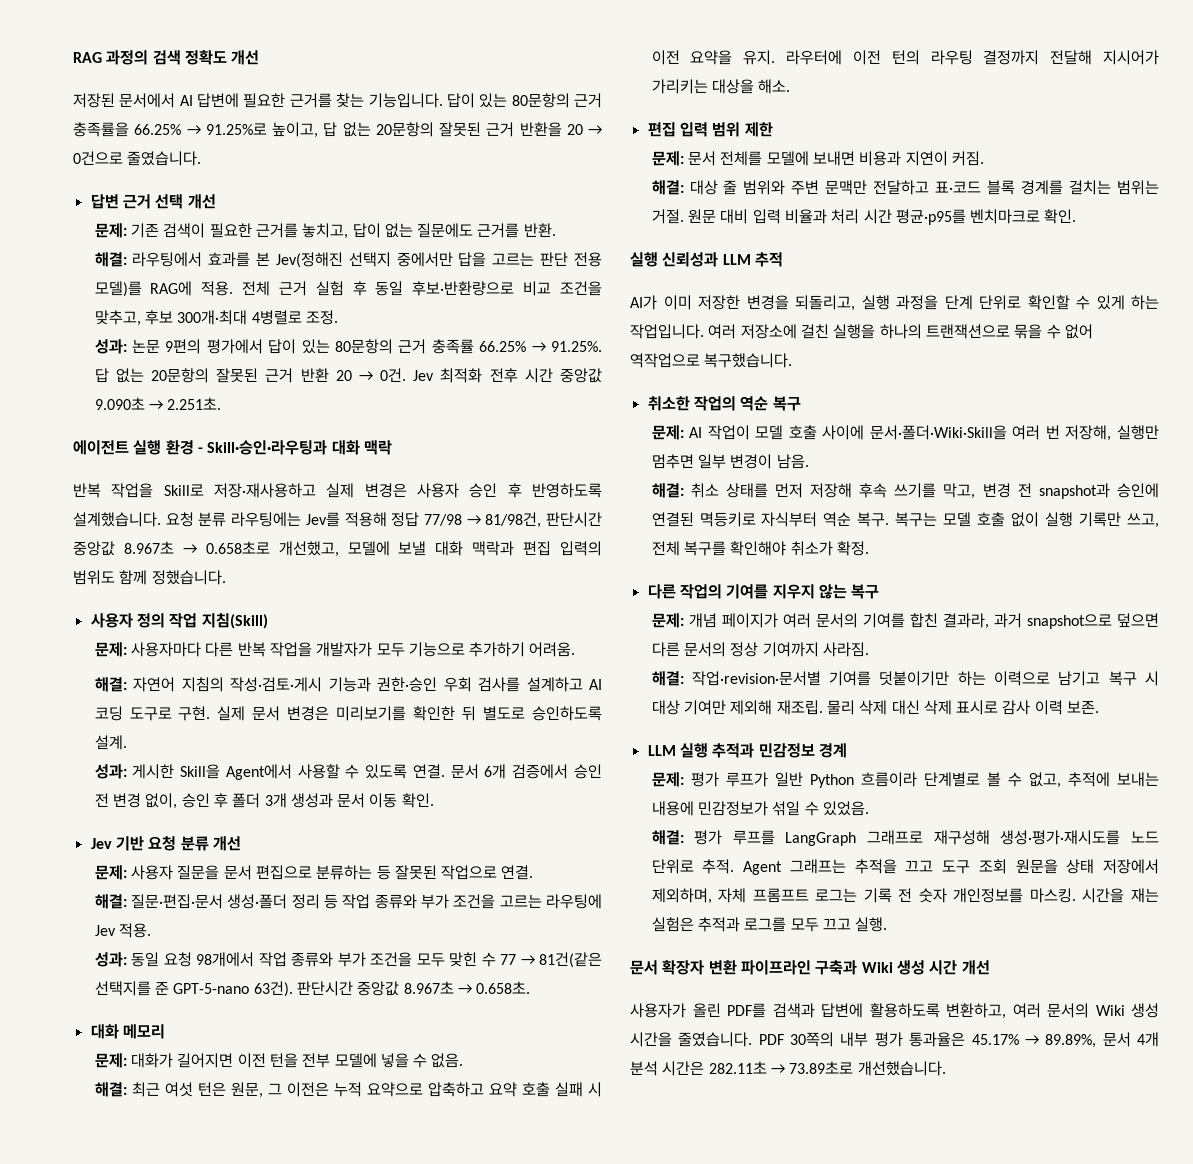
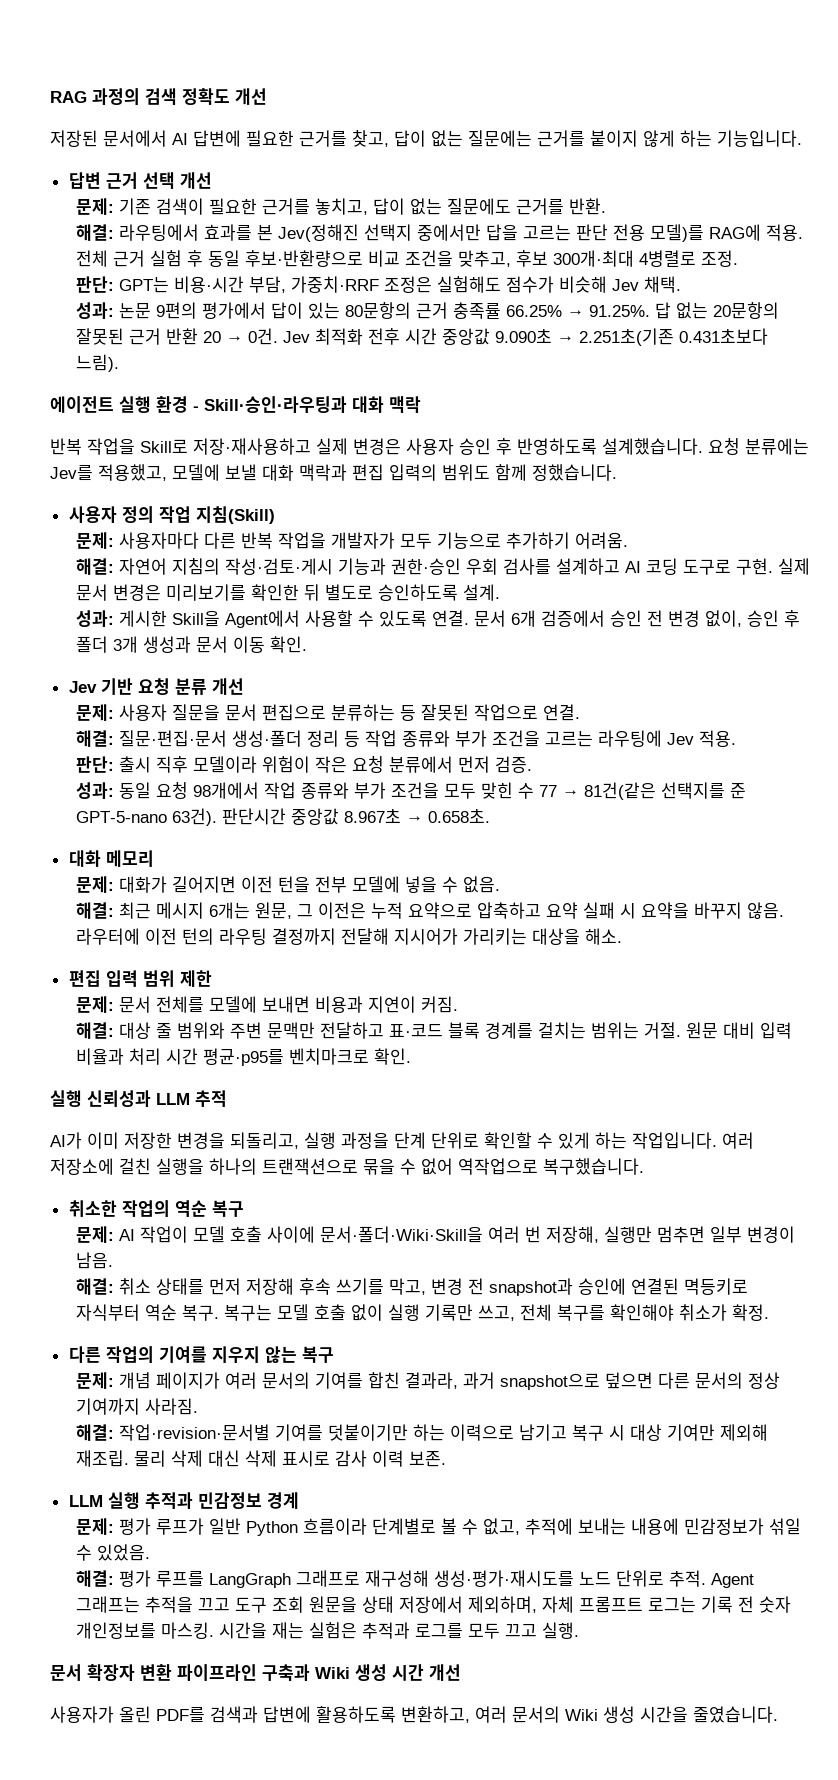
- 저장된 문서에서 AI 답변에 필요한 근거를 찾는 기능입니다. 답이 있는 80문항의 근거 충족률을 66.25% → 91.25%로 높이고, 답 없는 20문항의 잘못된 근거 반환을 20 → 0건으로 줄였습니다.
+ 저장된 문서에서 AI 답변에 필요한 근거를 찾고, 답이 없는 질문에는 근거를 붙이지 않게 하는 기능입니다.
+ 판단: GPT는 비용·시간 부담, 가중치·RRF 조정은 실험해도 점수가 비슷해 Jev 채택.
- Jev 최적화 전후 시간 중앙값 9.090초 → 2.251초.
+ Jev 최적화 전후 시간 중앙값 9.090초 → 2.251초(기존 0.431초보다 느림).
- 요청 분류 라우팅에는 Jev를 적용해 정답 77/98 → 81/98건, 판단시간 중앙값 8.967초 → 0.658초로 개선했고, 모델에 보낼 대화 맥락과 편집 입력의 범위도 함께 정했습니다.
+ 요청 분류에는 Jev를 적용했고, 모델에 보낼 대화 맥락과 편집 입력의 범위도 함께 정했습니다.
+ 판단: 출시 직후 모델이라 위험이 작은 요청 분류에서 먼저 검증.
- 해결: 최근 여섯 턴은 원문, 그 이전은 누적 요약으로 압축하고 요약 호출 실패 시 이전 요약을 유지.
+ 해결: 최근 메시지 6개는 원문, 그 이전은 누적 요약으로 압축하고 요약 실패 시 요약을 바꾸지 않음.
- PDF 30쪽의 내부 평가 통과율은 45.17% → 89.89%, 문서 4개 분석 시간은 282.11초 → 73.89초로 개선했습니다.

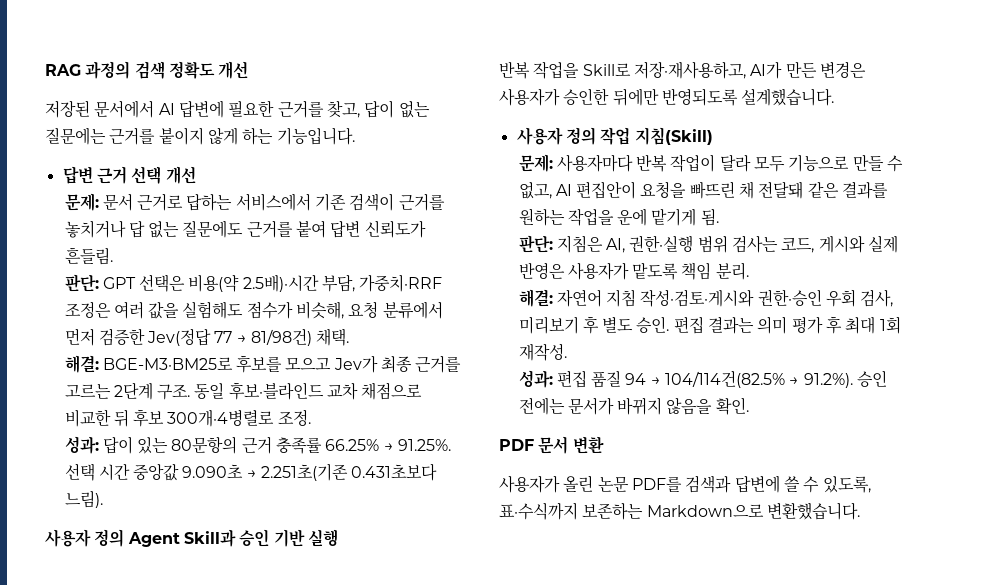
- 문제: 기존 검색이 필요한 근거를 놓치고, 답이 없는 질문에도 근거를 반환.
- 해결: 라우팅에서 효과를 본 Jev(정해진 선택지 중에서만 답을 고르는 판단 전용 모델)를 RAG에 적용. 전체 근거 실험 후 동일 후보·반환량으로 비교 조건을 맞추고, 후보 300개·최대 4병렬로 조정.
- 판단: GPT는 비용·시간 부담, 가중치·RRF 조정은 실험해도 점수가 비슷해 Jev 채택.
- 성과: 논문 9편의 평가에서 답이 있는 80문항의 근거 충족률 66.25% → 91.25%. 답 없는 20문항의 잘못된 근거 반환 20 → 0건. Jev 최적화 전후 시간 중앙값 9.090초 → 2.251초(기존 0.431초보다 느림).
+ 문제: 문서 근거로 답하는 서비스에서 기존 검색이 근거를 놓치거나 답 없는 질문에도 근거를 붙여 답변 신뢰도가 흔들림.
+ 판단: GPT 선택은 비용(약 2.5배)·시간 부담, 가중치·RRF 조정은 여러 값을 실험해도 점수가 비슷해, 요청 분류에서 먼저 검증한 Jev(정답 77 → 81/98건) 채택.
+ 해결: BGE-M3·BM25로 후보를 모으고 Jev가 최종 근거를 고르는 2단계 구조. 동일 후보·블라인드 교차 채점으로 비교한 뒤 후보 300개·4병렬로 조정.
+ 성과: 답이 있는 80문항의 근거 충족률 66.25% → 91.25%. 선택 시간 중앙값 9.090초 → 2.251초(기존 0.431초보다 느림).
- 에이전트 실행 환경 - Skill·승인·라우팅과 대화 맥락
- 반복 작업을 Skill로 저장·재사용하고 실제 변경은 사용자 승인 후 반영하도록 설계했습니다. 요청 분류에는 Jev를 적용했고, 모델에 보낼 대화 맥락과 편집 입력의 범위도 함께 정했습니다.
+ 사용자 정의 Agent Skill과 승인 기반 실행
+ 반복 작업을 Skill로 저장·재사용하고, AI가 만든 변경은 사용자가 승인한 뒤에만 반영되도록 설계했습니다.
- 문제: 사용자마다 다른 반복 작업을 개발자가 모두 기능으로 추가하기 어려움.
- 해결: 자연어 지침의 작성·검토·게시 기능과 권한·승인 우회 검사를 설계하고 AI 코딩 도구로 구현. 실제 문서 변경은 미리보기를 확인한 뒤 별도로 승인하도록 설계.
- 성과: 게시한 Skill을 Agent에서 사용할 수 있도록 연결. 문서 6개 검증에서 승인 전 변경 없이, 승인 후 폴더 3개 생성과 문서 이동 확인.
- Jev 기반 요청 분류 개선
- 문제: 사용자 질문을 문서 편집으로 분류하는 등 잘못된 작업으로 연결.
- 해결: 질문·편집·문서 생성·폴더 정리 등 작업 종류와 부가 조건을 고르는 라우팅에 Jev 적용.
- 판단: 출시 직후 모델이라 위험이 작은 요청 분류에서 먼저 검증.
- 성과: 동일 요청 98개에서 작업 종류와 부가 조건을 모두 맞힌 수 77 → 81건(같은 선택지를 준 GPT-5-nano 63건). 판단시간 중앙값 8.967초 → 0.658초.
- 대화 메모리
- 문제: 대화가 길어지면 이전 턴을 전부 모델에 넣을 수 없음.
- 해결: 최근 메시지 6개는 원문, 그 이전은 누적 요약으로 압축하고 요약 실패 시 요약을 바꾸지 않음. 라우터에 이전 턴의 라우팅 결정까지 전달해 지시어가 가리키는 대상을 해소.
- 편집 입력 범위 제한
- 문제: 문서 전체를 모델에 보내면 비용과 지연이 커짐.
- 해결: 대상 줄 범위와 주변 문맥만 전달하고 표·코드 블록 경계를 걸치는 범위는 거절. 원문 대비 입력 비율과 처리 시간 평균·p95를 벤치마크로 확인.
- 실행 신뢰성과 LLM 추적
- AI가 이미 저장한 변경을 되돌리고, 실행 과정을 단계 단위로 확인할 수 있게 하는 작업입니다. 여러 저장소에 걸친 실행을 하나의 트랜잭션으로 묶을 수 없어 역작업으로 복구했습니다.
- 취소한 작업의 역순 복구
- 문제: AI 작업이 모델 호출 사이에 문서·폴더·Wiki·Skill을 여러 번 저장해, 실행만 멈추면 일부 변경이 남음.
- 해결: 취소 상태를 먼저 저장해 후속 쓰기를 막고, 변경 전 snapshot과 승인에 연결된 멱등키로 자식부터 역순 복구. 복구는 모델 호출 없이 실행 기록만 쓰고, 전체 복구를 확인해야 취소가 확정.
- 다른 작업의 기여를 지우지 않는 복구
- 문제: 개념 페이지가 여러 문서의 기여를 합친 결과라, 과거 snapshot으로 덮으면 다른 문서의 정상 기여까지 사라짐.
- 해결: 작업·revision·문서별 기여를 덧붙이기만 하는 이력으로 남기고 복구 시 대상 기여만 제외해 재조립. 물리 삭제 대신 삭제 표시로 감사 이력 보존.
- LLM 실행 추적과 민감정보 경계
- 문제: 평가 루프가 일반 Python 흐름이라 단계별로 볼 수 없고, 추적에 보내는 내용에 민감정보가 섞일 수 있었음.
- 해결: 평가 루프를 LangGraph 그래프로 재구성해 생성·평가·재시도를 노드 단위로 추적. Agent 그래프는 추적을 끄고 도구 조회 원문을 상태 저장에서 제외하며, 자체 프롬프트 로그는 기록 전 숫자 개인정보를 마스킹. 시간을 재는 실험은 추적과 로그를 모두 끄고 실행.
- 문서 확장자 변환 파이프라인 구축과 Wiki 생성 시간 개선
+ 문제: 사용자마다 반복 작업이 달라 모두 기능으로 만들 수 없고, AI 편집안이 요청을 빠뜨린 채 전달돼 같은 결과를 원하는 작업을 운에 맡기게 됨.
+ 판단: 지침은 AI, 권한·실행 범위 검사는 코드, 게시와 실제 반영은 사용자가 맡도록 책임 분리.
+ 해결: 자연어 지침 작성·검토·게시와 권한·승인 우회 검사, 미리보기 후 별도 승인. 편집 결과는 의미 평가 후 최대 1회 재작성.
+ 성과: 편집 품질 94 → 104/114건(82.5% → 91.2%). 승인 전에는 문서가 바뀌지 않음을 확인.
+ PDF 문서 변환
- 사용자가 올린 PDF를 검색과 답변에 활용하도록 변환하고, 여러 문서의 Wiki 생성 시간을 줄였습니다.
+ 사용자가 올린 논문 PDF를 검색과 답변에 쓸 수 있도록, 표·수식까지 보존하는 Markdown으로 변환했습니다.

